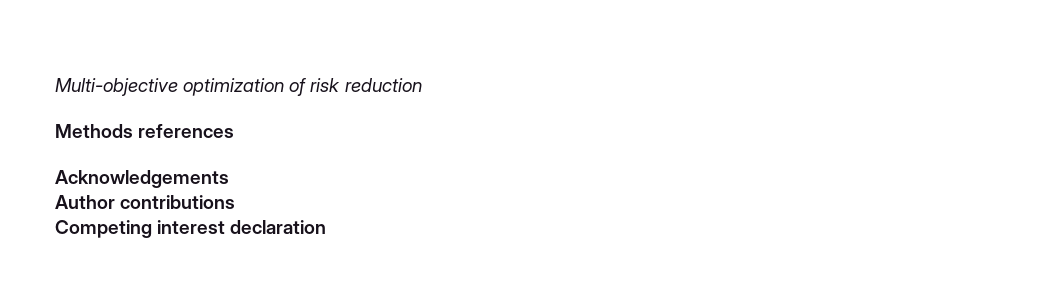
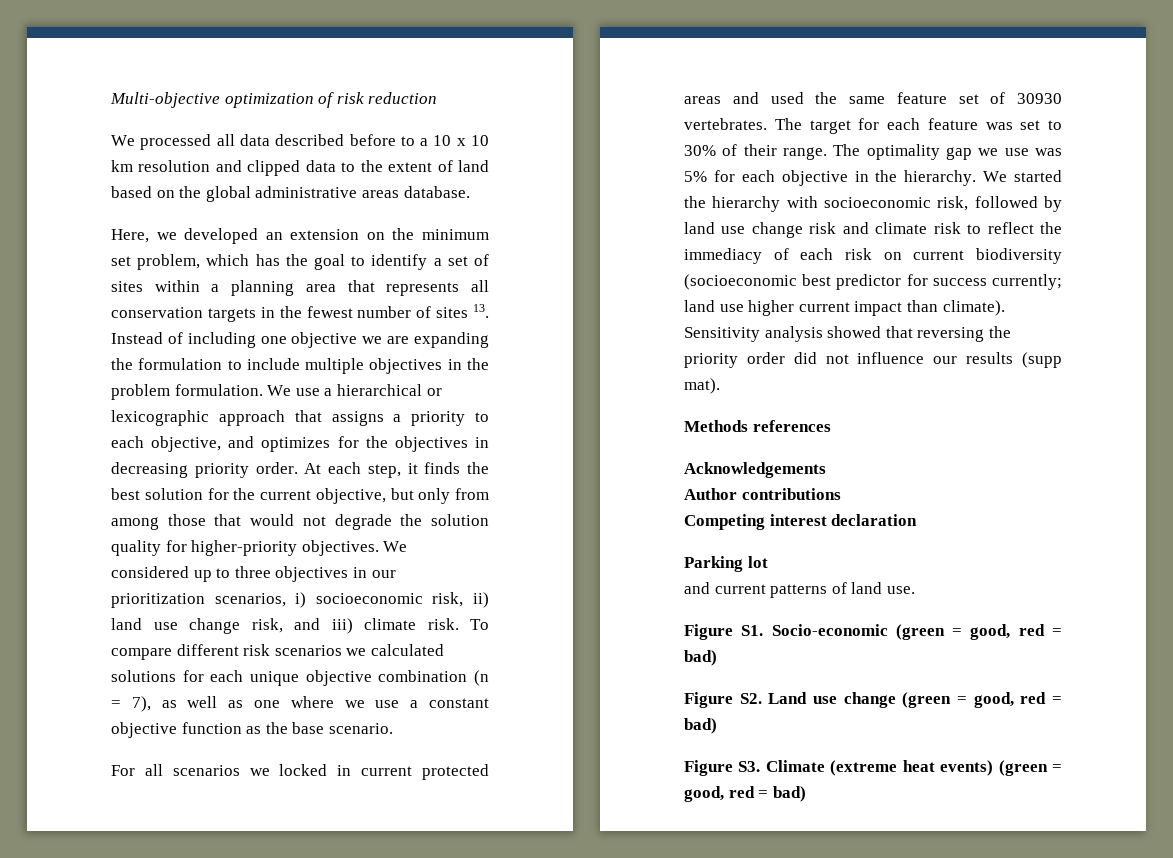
+ We processed all data described before to a 10 x 10 km resolution and clipped data to the extent of land based on the global administrative areas database.
+ Here, we developed an extension on the minimum set problem, which has the goal to identify a set of sites within a planning area that represents all conservation targets in the fewest number of sites 13. Instead of including one objective we are expanding the formulation to include multiple objectives in the problem formulation. We use a hierarchical or lexicographic approach that assigns a priority to each objective, and optimizes for the objectives in decreasing priority order. At each step, it finds the best solution for the current objective, but only from among those that would not degrade the solution quality for higher-priority objectives. We considered up to three objectives in our prioritization scenarios, i) socioeconomic risk, ii) land use change risk, and iii) climate risk. To compare different risk scenarios we calculated solutions for each unique objective combination (n = 7), as well as one where we use a constant objective function as the base scenario.
+ For all scenarios we locked in current protected areas and used the same feature set of 30930 vertebrates. The target for each feature was set to 30% of their range. The optimality gap we use was 5% for each objective in the hierarchy. We started the hierarchy with socioeconomic risk, followed by land use change risk and climate risk to reflect the immediacy of each risk on current biodiversity (socioeconomic best predictor for success currently; land use higher current impact than climate). Sensitivity analysis showed that reversing the priority order did not influence our results (supp mat).
+ Parking lot
+ and current patterns of land use.
+ Figure S1. Socio-economic (green = good, red = bad)
+ Figure S2. Land use change (green = good, red = bad)
+ Figure S3. Climate (extreme heat events) (green = good, red = bad)

